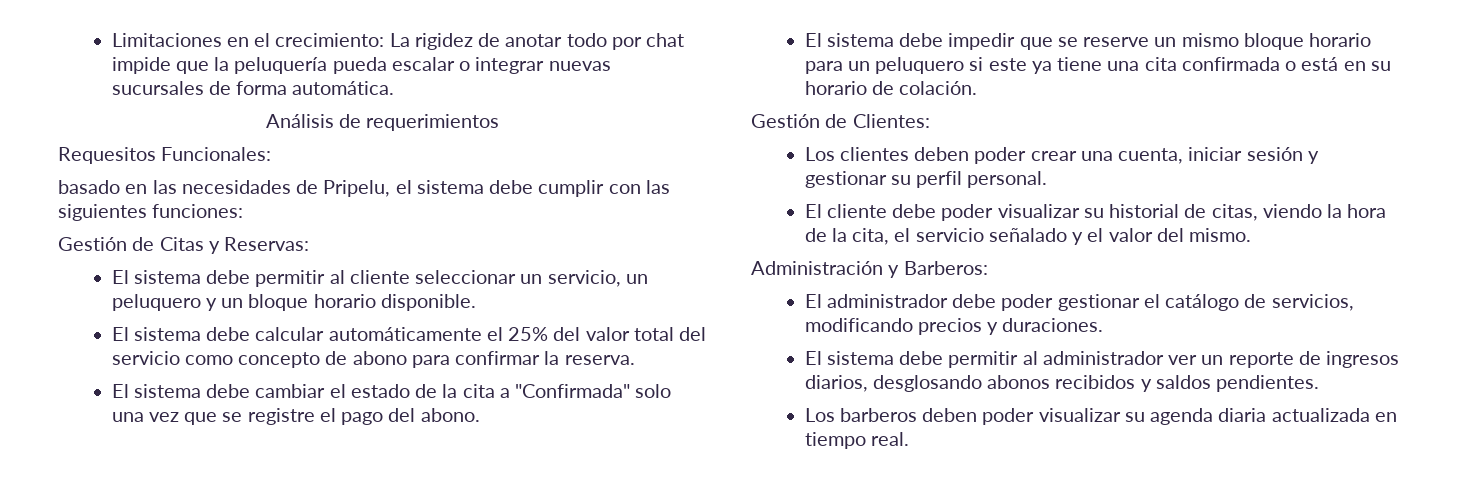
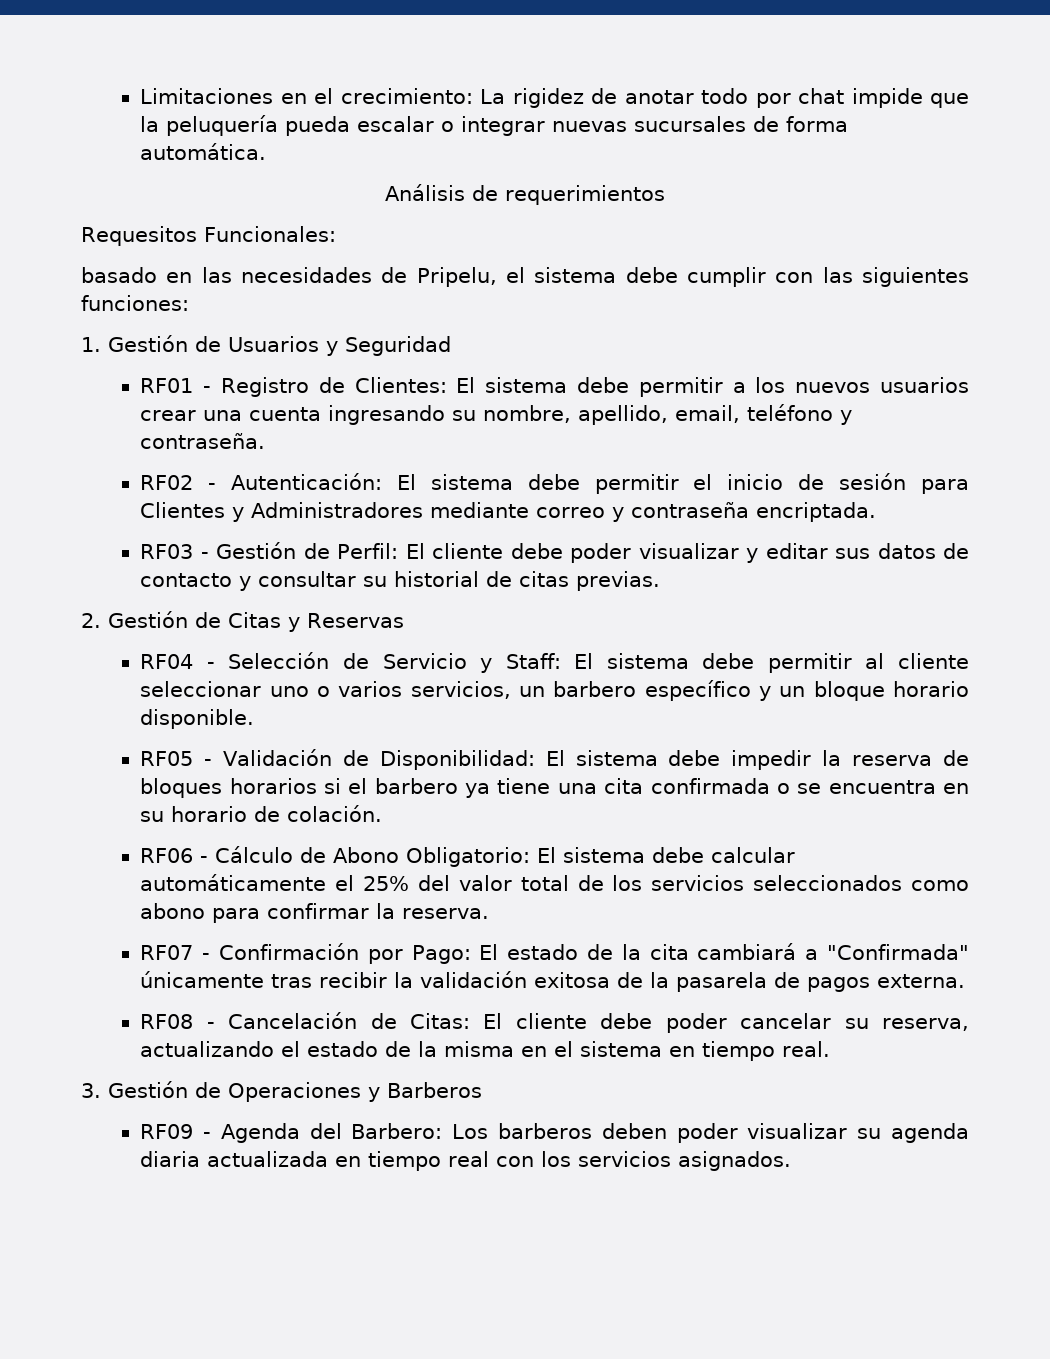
- Gestión de Citas y Reservas:
- El sistema debe permitir al cliente seleccionar un servicio, un peluquero y un bloque horario disponible.
+ 1. Gestión de Usuarios y Seguridad
+ RF01 - Registro de Clientes: El sistema debe permitir a los nuevos usuarios crear una cuenta ingresando su nombre, apellido, email, teléfono y contraseña.
+ RF02 - Autenticación: El sistema debe permitir el inicio de sesión para Clientes y Administradores mediante correo y contraseña encriptada.
+ RF03 - Gestión de Perfil: El cliente debe poder visualizar y editar sus datos de contacto y consultar su historial de citas previas.
+ 2. Gestión de Citas y Reservas
+ RF04 - Selección de Servicio y Staff: El sistema debe permitir al cliente seleccionar uno o varios servicios, un barbero específico y un bloque horario disponible.
- El sistema debe calcular automáticamente el 25% del valor total del servicio como concepto de abono para confirmar la reserva.
+ RF05 - Validación de Disponibilidad: El sistema debe impedir la reserva de bloques horarios si el barbero ya tiene una cita confirmada o se encuentra en su horario de colación.
+ RF06 - Cálculo de Abono Obligatorio: El sistema debe calcular automáticamente el 25% del valor total de los servicios seleccionados como abono para confirmar la reserva.
- El sistema debe cambiar el estado de la cita a "Confirmada" solo una vez que se registre el pago del abono.
- El sistema debe impedir que se reserve un mismo bloque horario para un peluquero si este ya tiene una cita confirmada o está en su horario de colación.
- Gestión de Clientes:
- Los clientes deben poder crear una cuenta, iniciar sesión y gestionar su perfil personal.
- El cliente debe poder visualizar su historial de citas, viendo la hora de la cita, el servicio señalado y el valor del mismo.
- Administración y Barberos:
- El administrador debe poder gestionar el catálogo de servicios, modificando precios y duraciones.
- El sistema debe permitir al administrador ver un reporte de ingresos diarios, desglosando abonos recibidos y saldos pendientes.
- Los barberos deben poder visualizar su agenda diaria actualizada en tiempo real.
+ RF07 - Confirmación por Pago: El estado de la cita cambiará a "Confirmada" únicamente tras recibir la validación exitosa de la pasarela de pagos externa.
+ RF08 - Cancelación de Citas: El cliente debe poder cancelar su reserva, actualizando el estado de la misma en el sistema en tiempo real.
+ 3. Gestión de Operaciones y Barberos
+ RF09 - Agenda del Barbero: Los barberos deben poder visualizar su agenda diaria actualizada en tiempo real con los servicios asignados.

